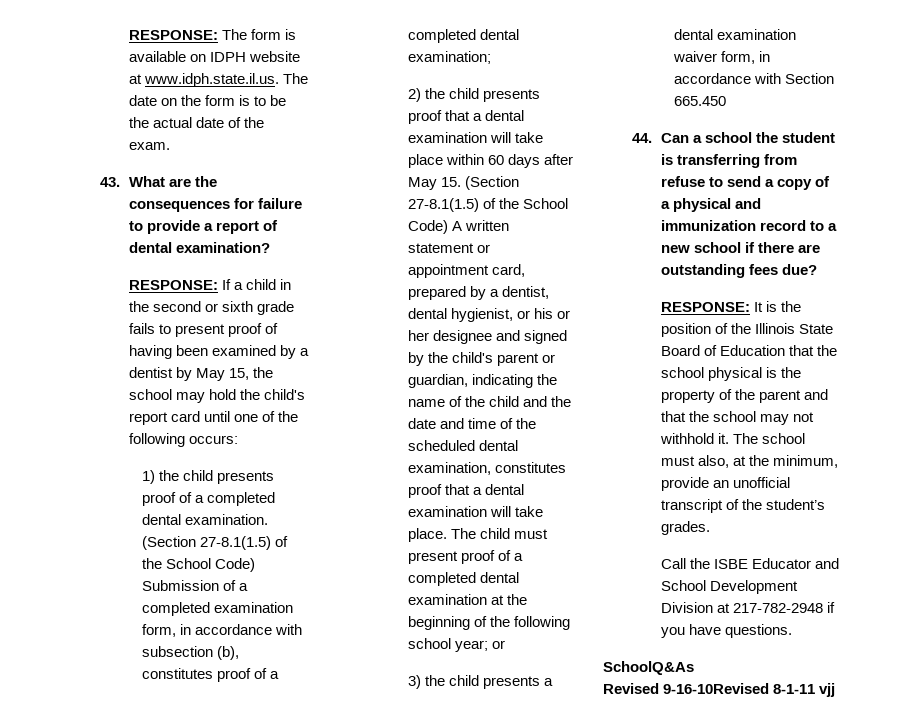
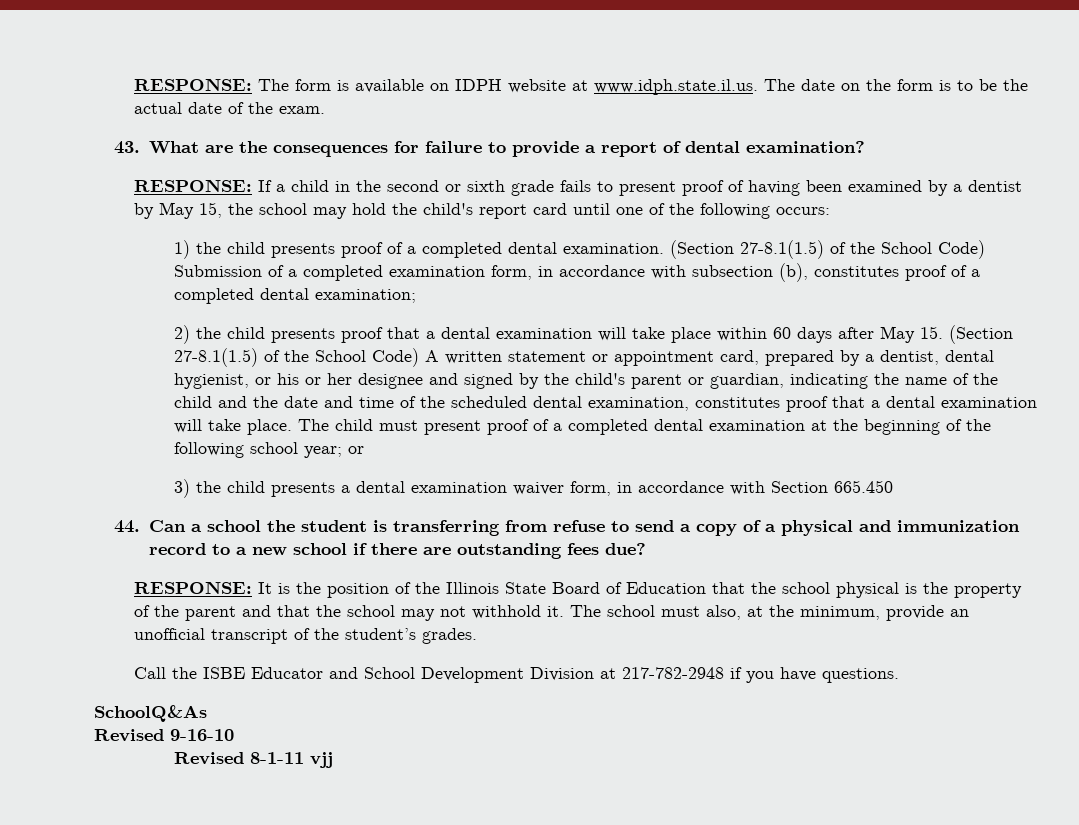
- Revised 9-16-10Revised 8-1-11 vjj
+ Revised 9-16-10
+ Revised 8-1-11 vjj

